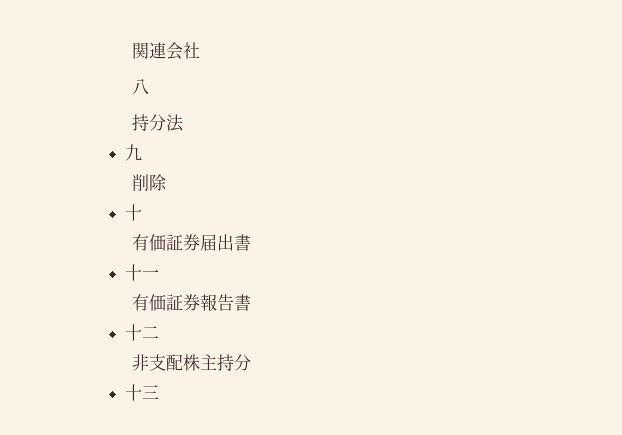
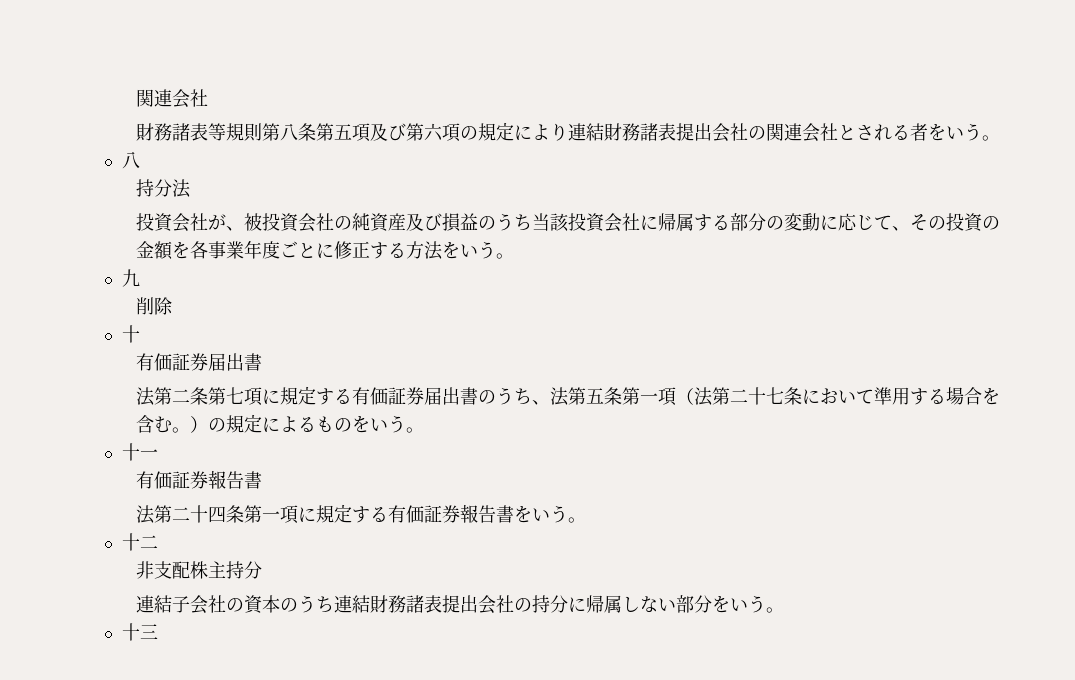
+ 財務諸表等規則第八条第五項及び第六項の規定により連結財務諸表提出会社の関連会社とされる者をいう。
  八
  持分法
+ 投資会社が、被投資会社の純資産及び損益のうち当該投資会社に帰属する部分の変動に応じて、その投資の金額を各事業年度ごとに修正する方法をいう。
+ 法第二条第七項に規定する有価証券届出書のうち、法第五条第一項（法第二十七条において準用する場合を含む。）の規定によるものをいう。
+ 法第二十四条第一項に規定する有価証券報告書をいう。
+ 連結子会社の資本のうち連結財務諸表提出会社の持分に帰属しない部分をいう。

